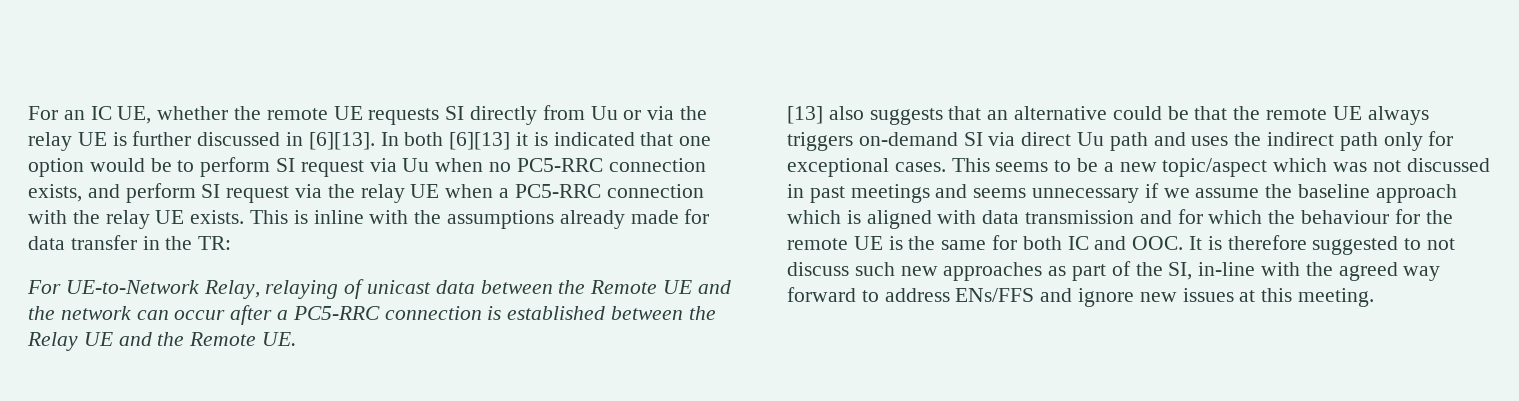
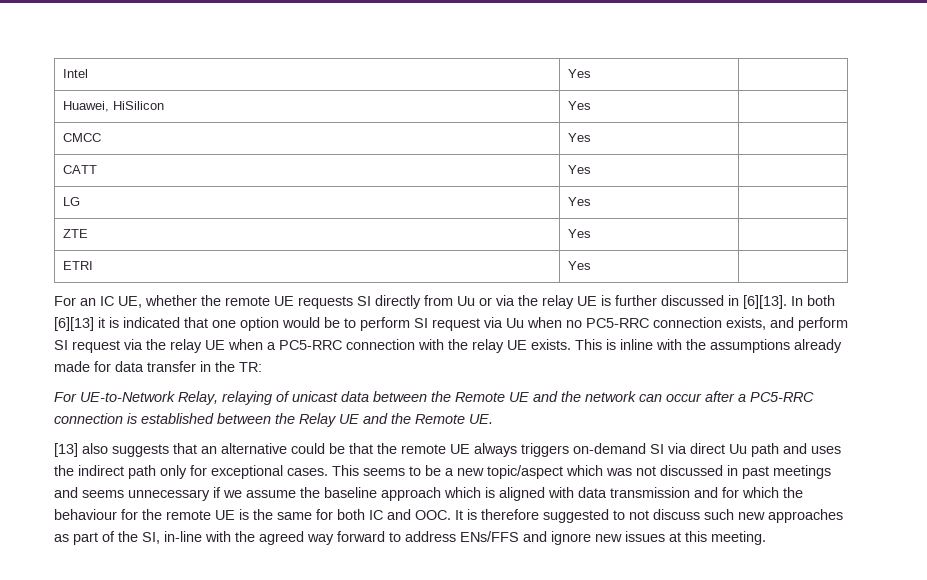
+ Intel | Yes |
+ Huawei, HiSilicon | Yes |
+ CMCC | Yes |
+ CATT | Yes |
+ LG | Yes |
+ ZTE | Yes |
+ ETRI | Yes |

